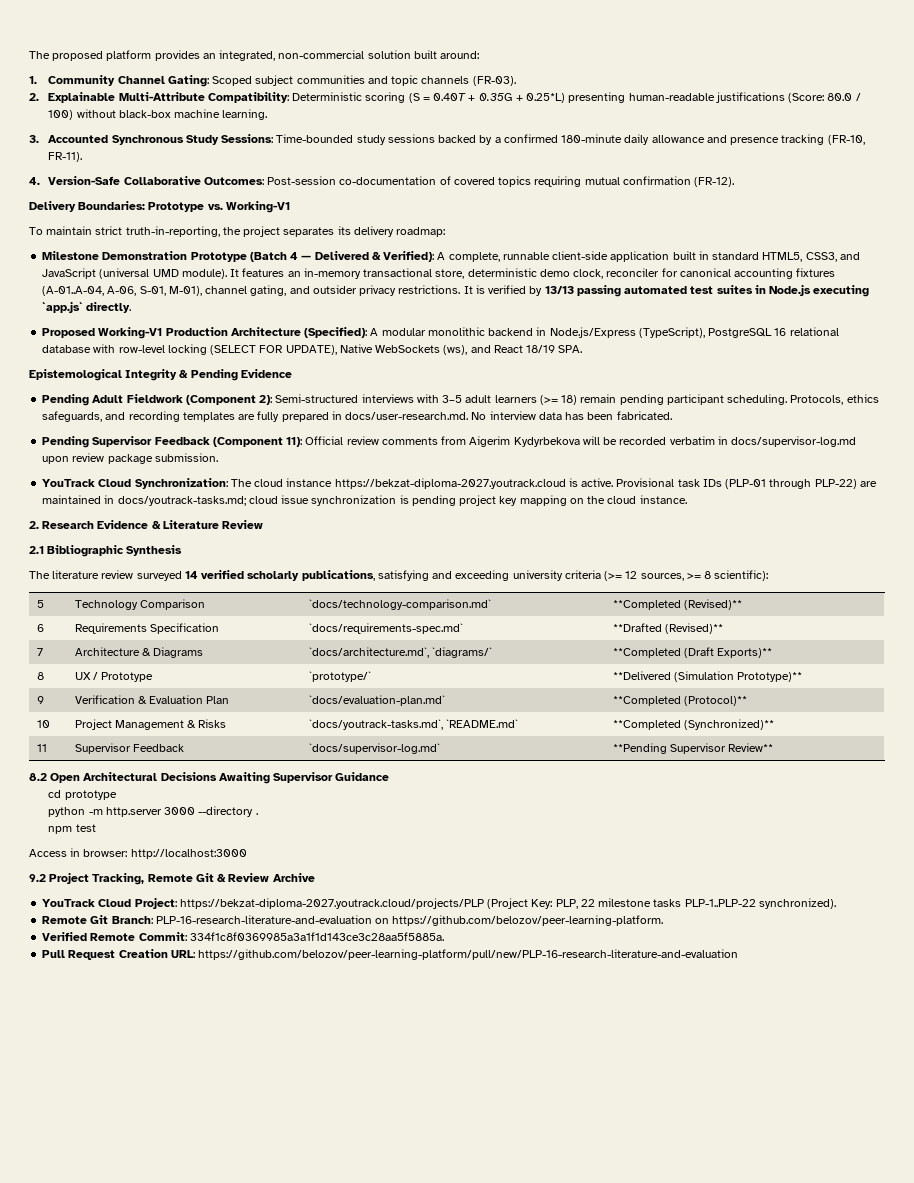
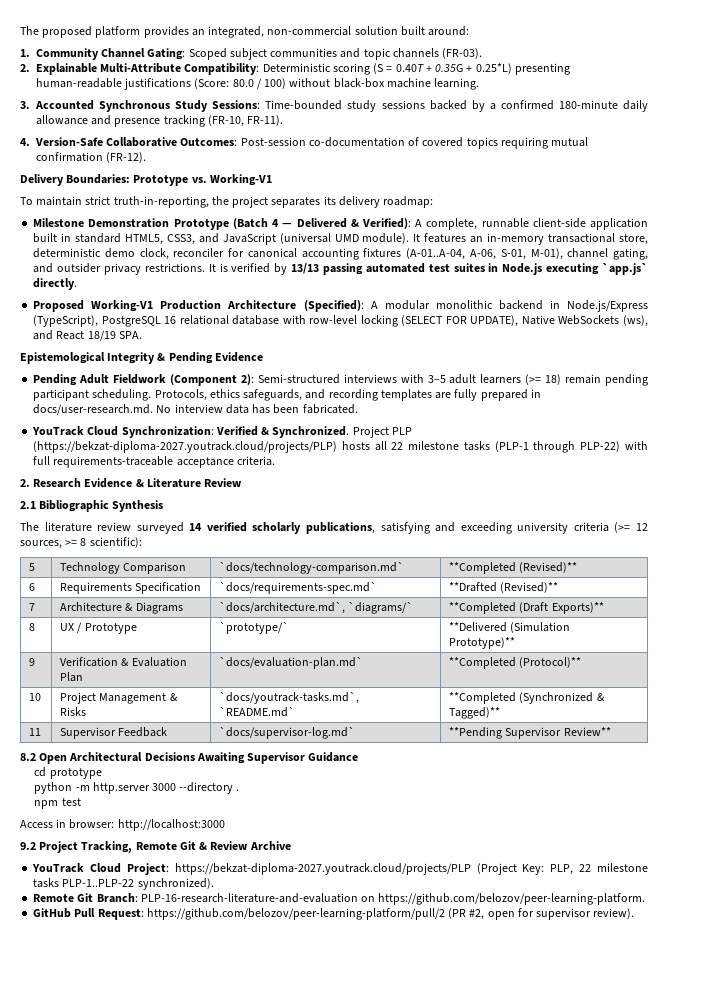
- Pending Supervisor Feedback (Component 11): Official review comments from Aigerim Kydyrbekova will be recorded verbatim in docs/supervisor-log.md upon review package submission.
- YouTrack Cloud Synchronization: The cloud instance https://bekzat-diploma-2027.youtrack.cloud is active. Provisional task IDs (PLP-01 through PLP-22) are maintained in docs/youtrack-tasks.md; cloud issue synchronization is pending project key mapping on the cloud instance.
+ YouTrack Cloud Synchronization: Verified & Synchronized. Project PLP (https://bekzat-diploma-2027.youtrack.cloud/projects/PLP) hosts all 22 milestone tasks (PLP-1 through PLP-22) with full requirements-traceable acceptance criteria.
- 10 | Project Management & Risks | `docs/youtrack-tasks.md`, `README.md` | **Completed (Synchronized)**
+ 10 | Project Management & Risks | `docs/youtrack-tasks.md`, `README.md` | **Completed (Synchronized & Tagged)**
- Verified Remote Commit: 334f1c8f0369985a3a1f1d143ce3c28aa5f5885a.
- Pull Request Creation URL: https://github.com/belozov/peer-learning-platform/pull/new/PLP-16-research-literature-and-evaluation
+ GitHub Pull Request: https://github.com/belozov/peer-learning-platform/pull/2 (PR #2, open for supervisor review).

